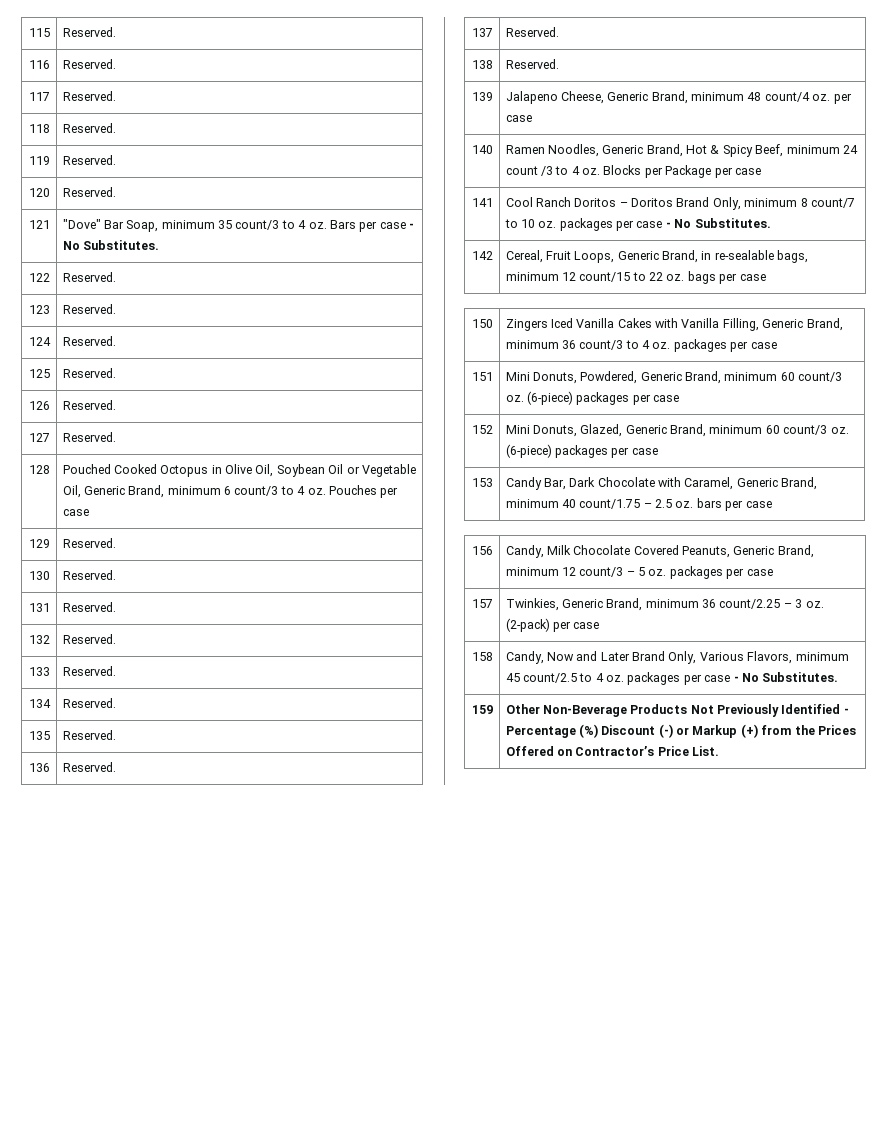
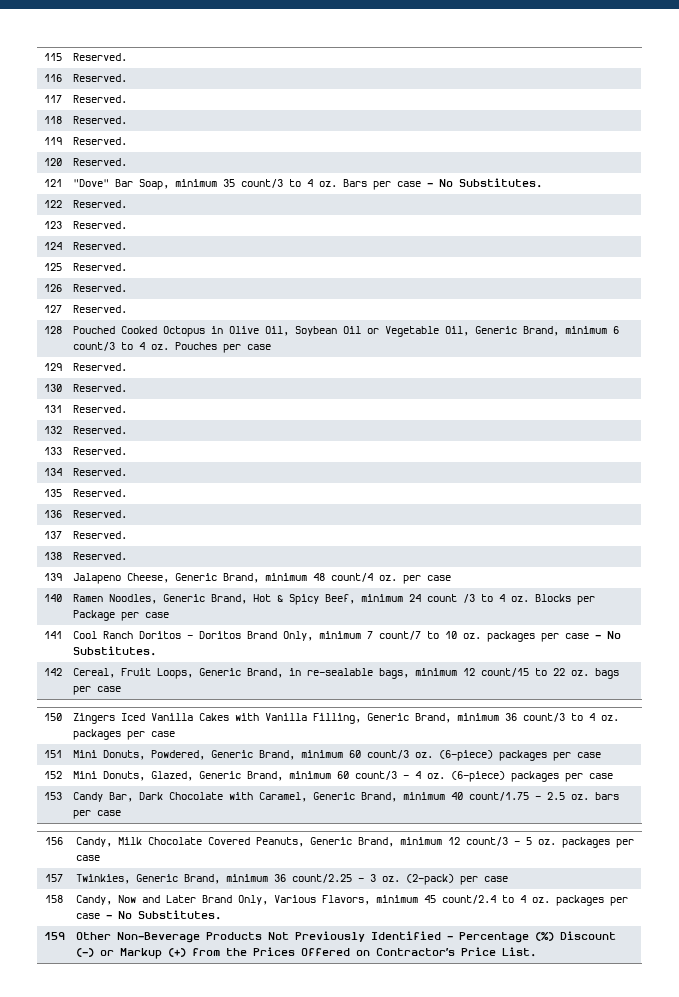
- 141 | Cool Ranch Doritos – Doritos Brand Only, minimum 8 count/7 to 10 oz. packages per case - No Substitutes.
+ 141 | Cool Ranch Doritos – Doritos Brand Only, minimum 7 count/7 to 10 oz. packages per case - No Substitutes.
- 152 | Mini Donuts, Glazed, Generic Brand, minimum 60 count/3 oz. (6-piece) packages per case
+ 152 | Mini Donuts, Glazed, Generic Brand, minimum 60 count/3 - 4 oz. (6-piece) packages per case
- 158 | Candy, Now and Later Brand Only, Various Flavors, minimum 45 count/2.5 to 4 oz. packages per case - No Substitutes.
+ 158 | Candy, Now and Later Brand Only, Various Flavors, minimum 45 count/2.4 to 4 oz. packages per case - No Substitutes.

